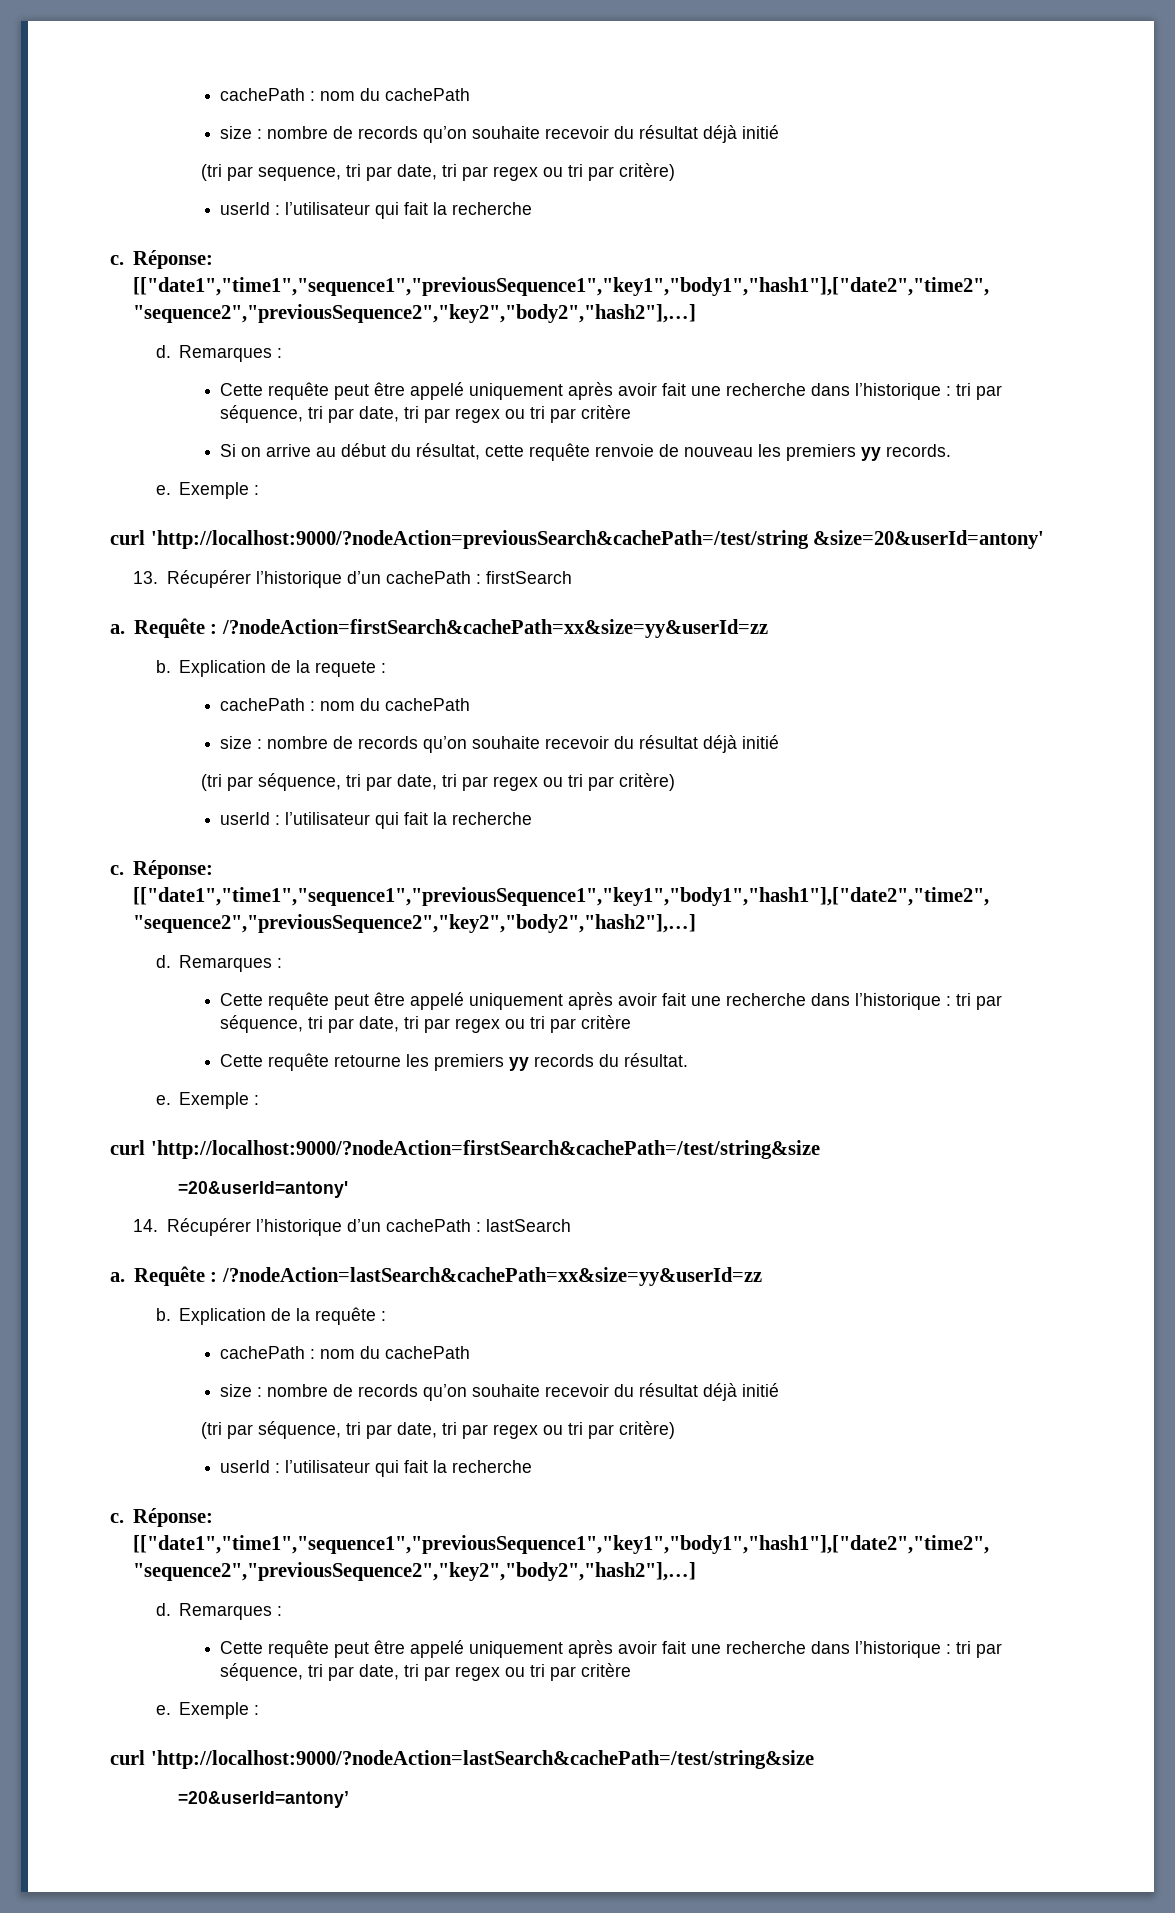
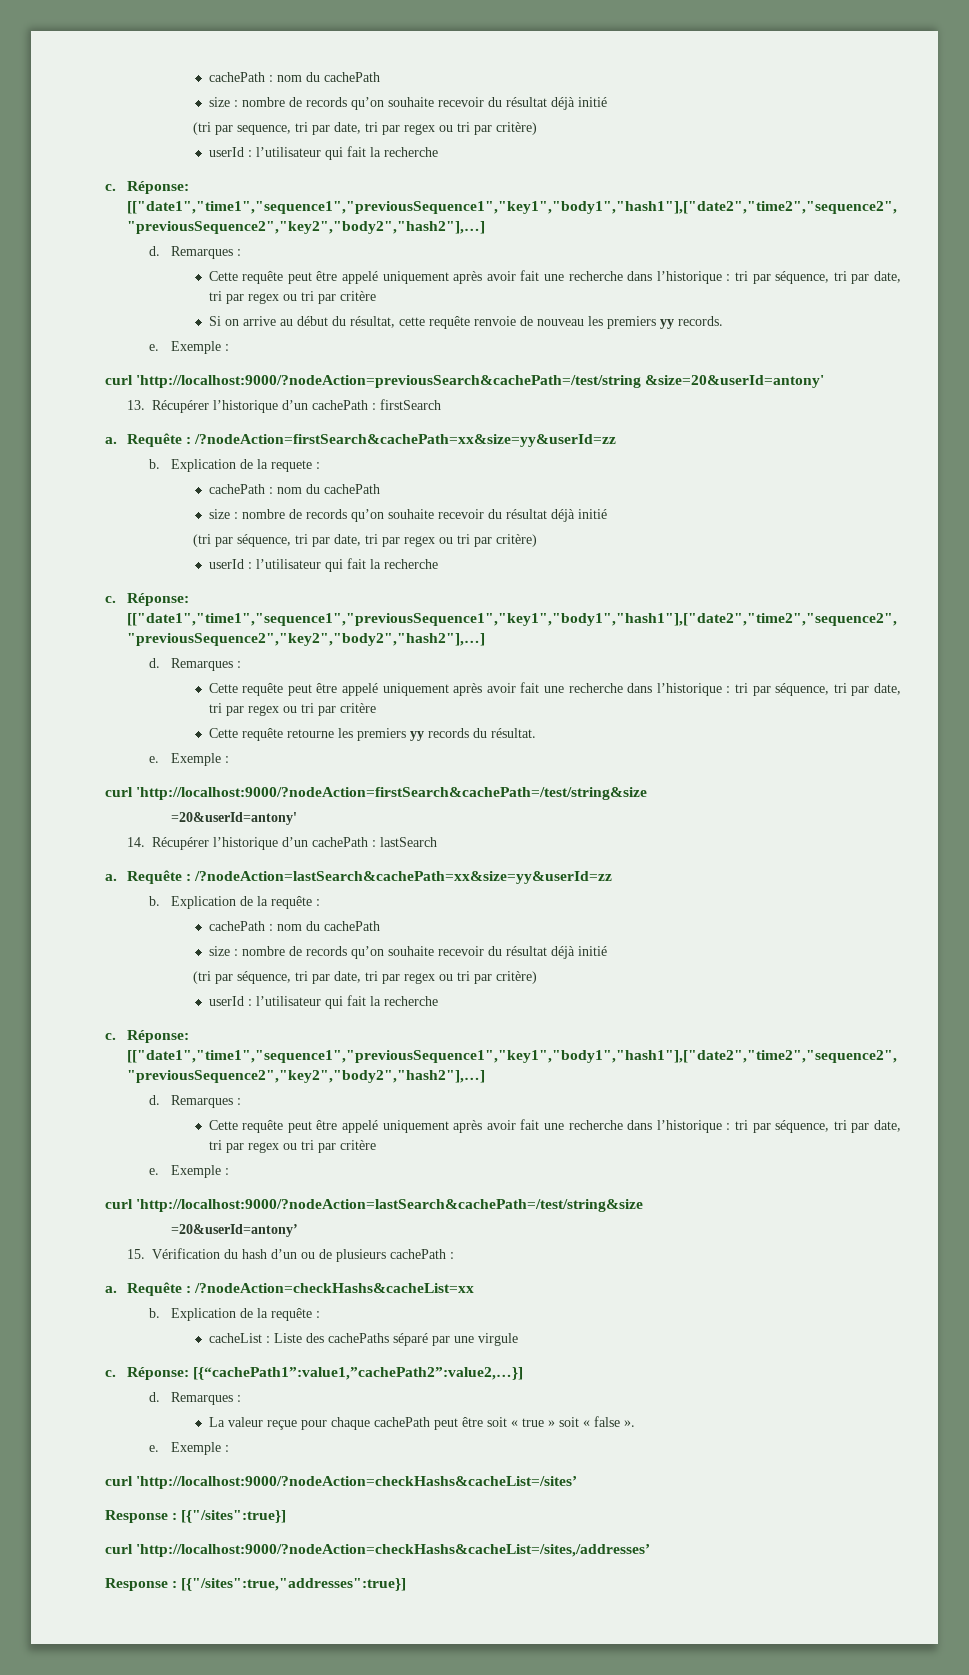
+ 15. Vérification du hash d’un ou de plusieurs cachePath :
+ a. Requête : /?nodeAction=checkHashs&cacheList=xx
+ b. Explication de la requête :
+ cacheList : Liste des cachePaths séparé par une virgule
+ c. Réponse: [{“cachePath1”:value1,”cachePath2”:value2,…}]
+ d. Remarques :
+ La valeur reçue pour chaque cachePath peut être soit « true » soit « false ».
+ e. Exemple :
+ curl 'http://localhost:9000/?nodeAction=checkHashs&cacheList=/sites’
+ Response : [{"/sites":true}]
+ curl 'http://localhost:9000/?nodeAction=checkHashs&cacheList=/sites,/addresses’
+ Response : [{"/sites":true,"addresses":true}]

